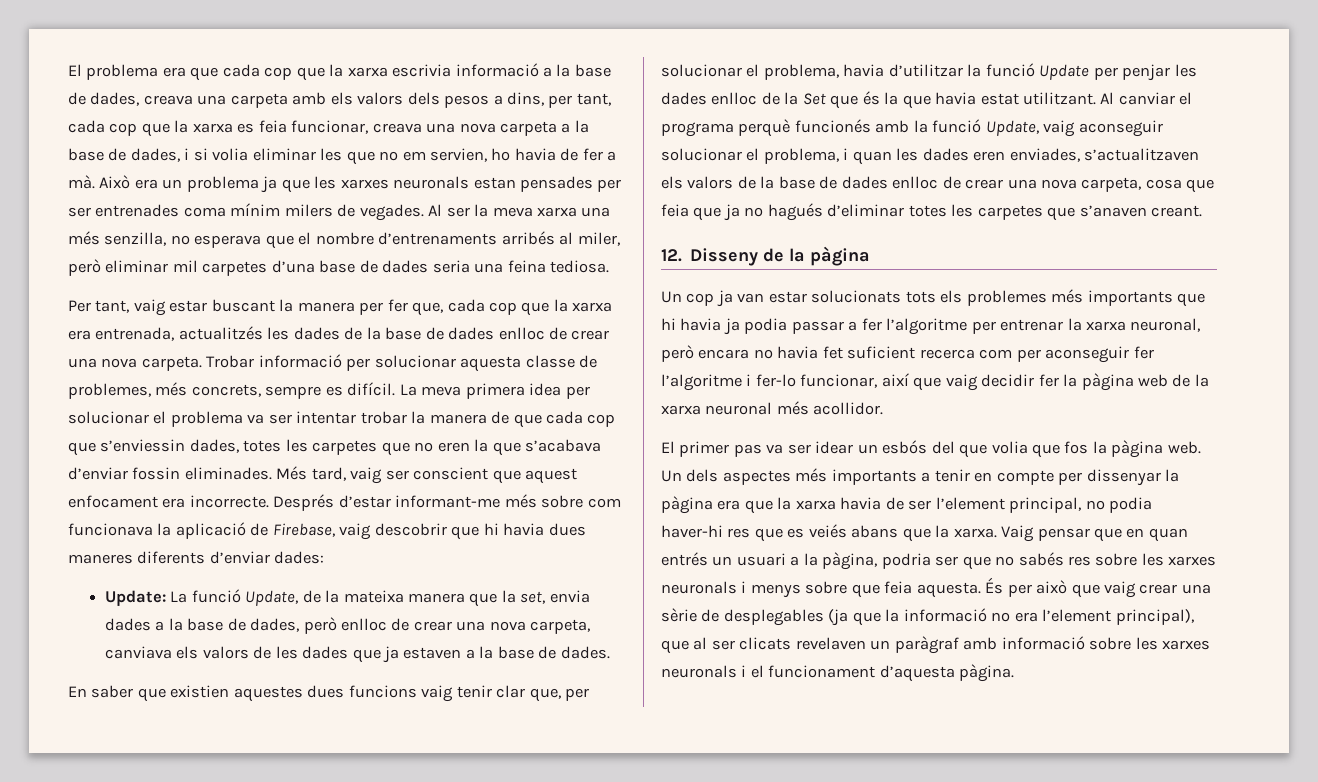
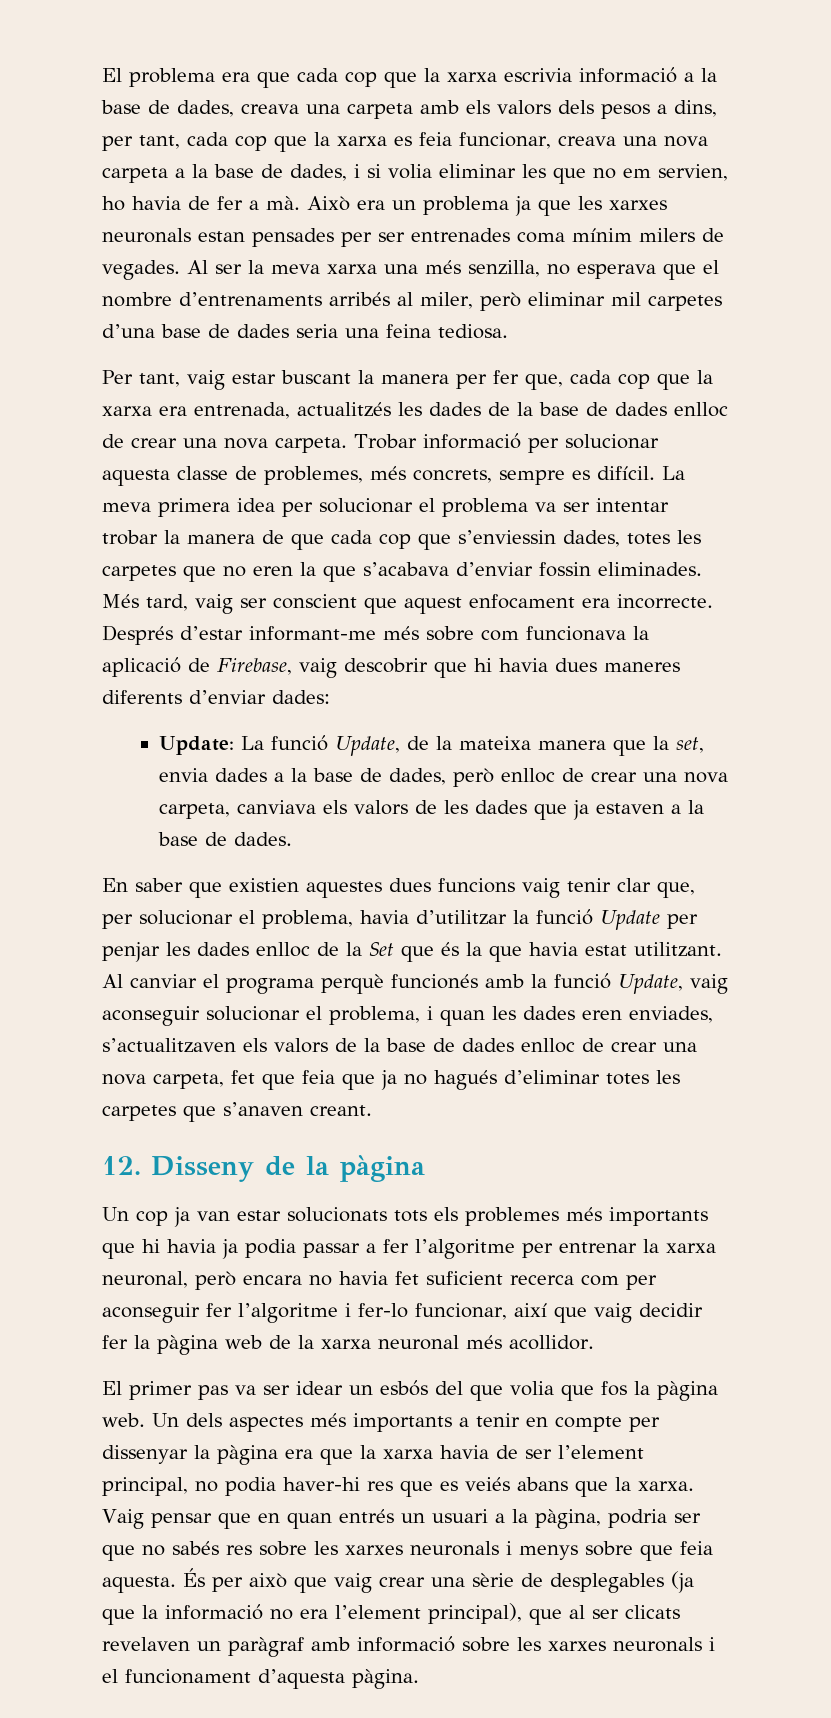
- Al canviar el programa perquè funcionés amb la funció Update, vaig aconseguir solucionar el problema, i quan les dades eren enviades, s’actualitzaven els valors de la base de dades enlloc de crear una nova carpeta, cosa que feia que ja no hagués d’eliminar totes les carpetes que s’anaven creant.
+ Al canviar el programa perquè funcionés amb la funció Update, vaig aconseguir solucionar el problema, i quan les dades eren enviades, s’actualitzaven els valors de la base de dades enlloc de crear una nova carpeta, fet que feia que ja no hagués d’eliminar totes les carpetes que s’anaven creant.

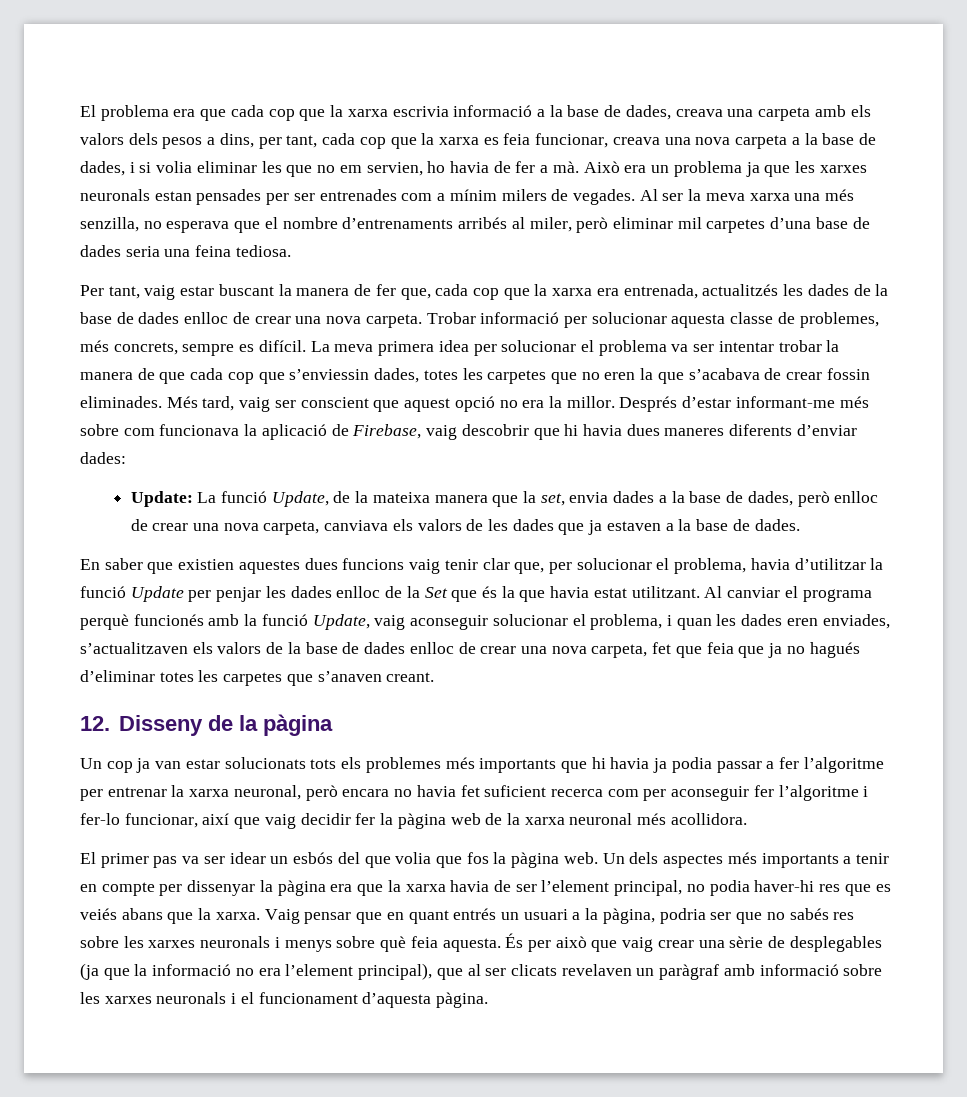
- Això era un problema ja que les xarxes neuronals estan pensades per ser entrenades coma mínim milers de vegades.
+ Això era un problema ja que les xarxes neuronals estan pensades per ser entrenades com a mínim milers de vegades.
- Per tant, vaig estar buscant la manera per fer que, cada cop que la xarxa era entrenada, actualitzés les dades de la base de dades enlloc de crear una nova carpeta.
+ Per tant, vaig estar buscant la manera de fer que, cada cop que la xarxa era entrenada, actualitzés les dades de la base de dades enlloc de crear una nova carpeta.
- La meva primera idea per solucionar el problema va ser intentar trobar la manera de que cada cop que s’enviessin dades, totes les carpetes que no eren la que s’acabava d’enviar fossin eliminades.
+ La meva primera idea per solucionar el problema va ser intentar trobar la manera de que cada cop que s’enviessin dades, totes les carpetes que no eren la que s’acabava de crear fossin eliminades.
- Més tard, vaig ser conscient que aquest enfocament era incorrecte.
+ Més tard, vaig ser conscient que aquest opció no era la millor.
- Un cop ja van estar solucionats tots els problemes més importants que hi havia ja podia passar a fer l’algoritme per entrenar la xarxa neuronal, però encara no havia fet suficient recerca com per aconseguir fer l’algoritme i fer-lo funcionar, així que vaig decidir fer la pàgina web de la xarxa neuronal més acollidor.
+ Un cop ja van estar solucionats tots els problemes més importants que hi havia ja podia passar a fer l’algoritme per entrenar la xarxa neuronal, però encara no havia fet suficient recerca com per aconseguir fer l’algoritme i fer-lo funcionar, així que vaig decidir fer la pàgina web de la xarxa neuronal més acollidora.
- Vaig pensar que en quan entrés un usuari a la pàgina, podria ser que no sabés res sobre les xarxes neuronals i menys sobre que feia aquesta.
+ Vaig pensar que en quant entrés un usuari a la pàgina, podria ser que no sabés res sobre les xarxes neuronals i menys sobre què feia aquesta.

